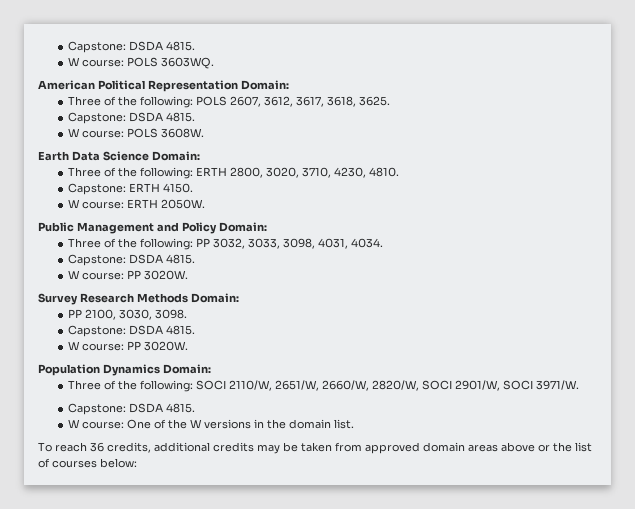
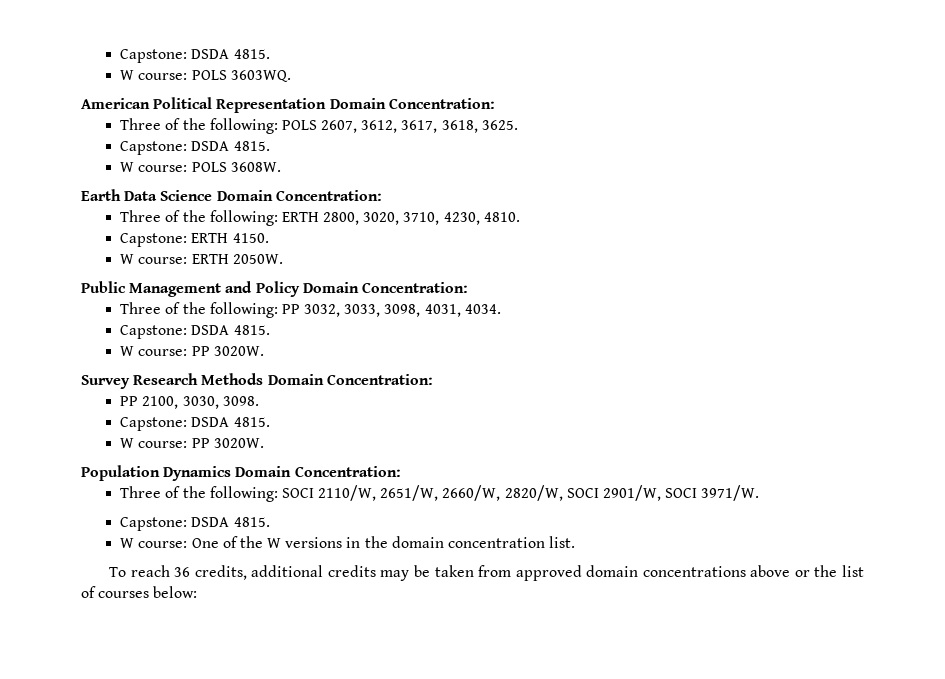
- American Political Representation Domain:
+ American Political Representation Domain Concentration:
- Earth Data Science Domain:
+ Earth Data Science Domain Concentration:
- Public Management and Policy Domain:
+ Public Management and Policy Domain Concentration:
- Survey Research Methods Domain:
+ Survey Research Methods Domain Concentration:
- Population Dynamics Domain:
+ Population Dynamics Domain Concentration:
- W course: One of the W versions in the domain list.
+ W course: One of the W versions in the domain concentration list.
- To reach 36 credits, additional credits may be taken from approved domain areas above or the list of courses below:
+ To reach 36 credits, additional credits may be taken from approved domain concentrations above or the list of courses below:

